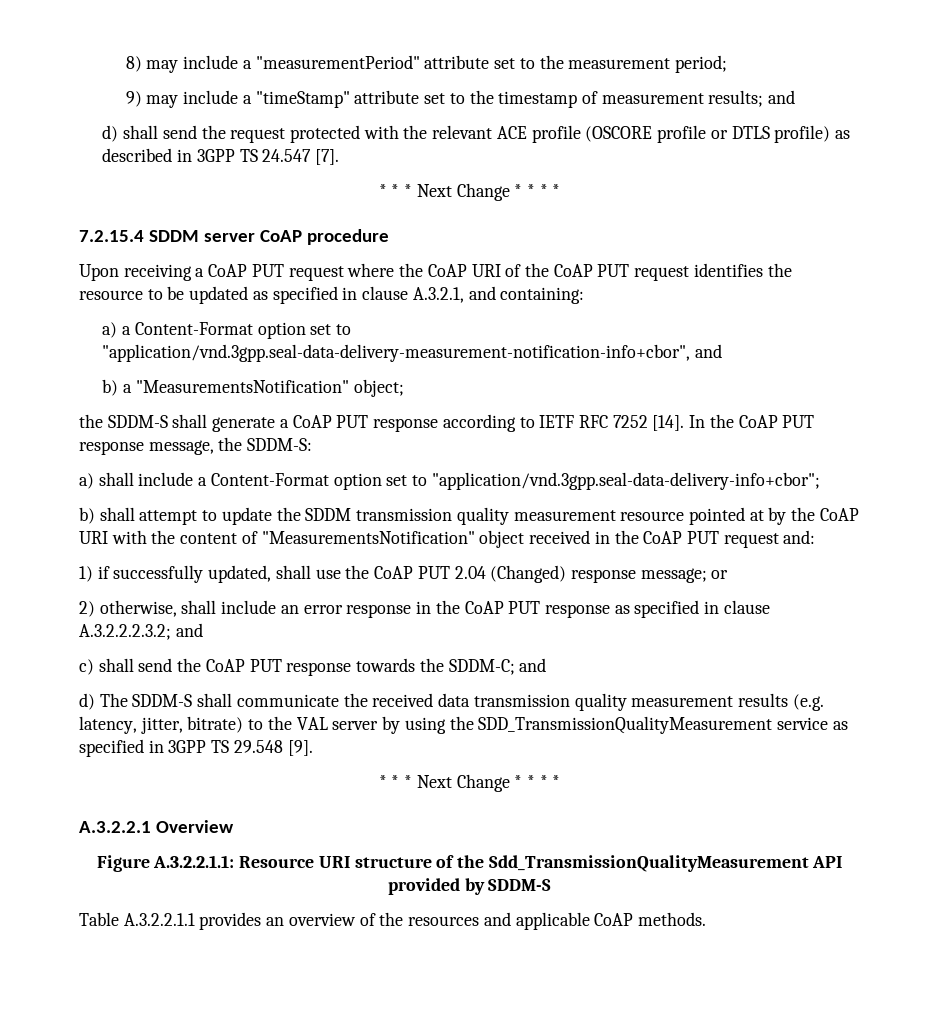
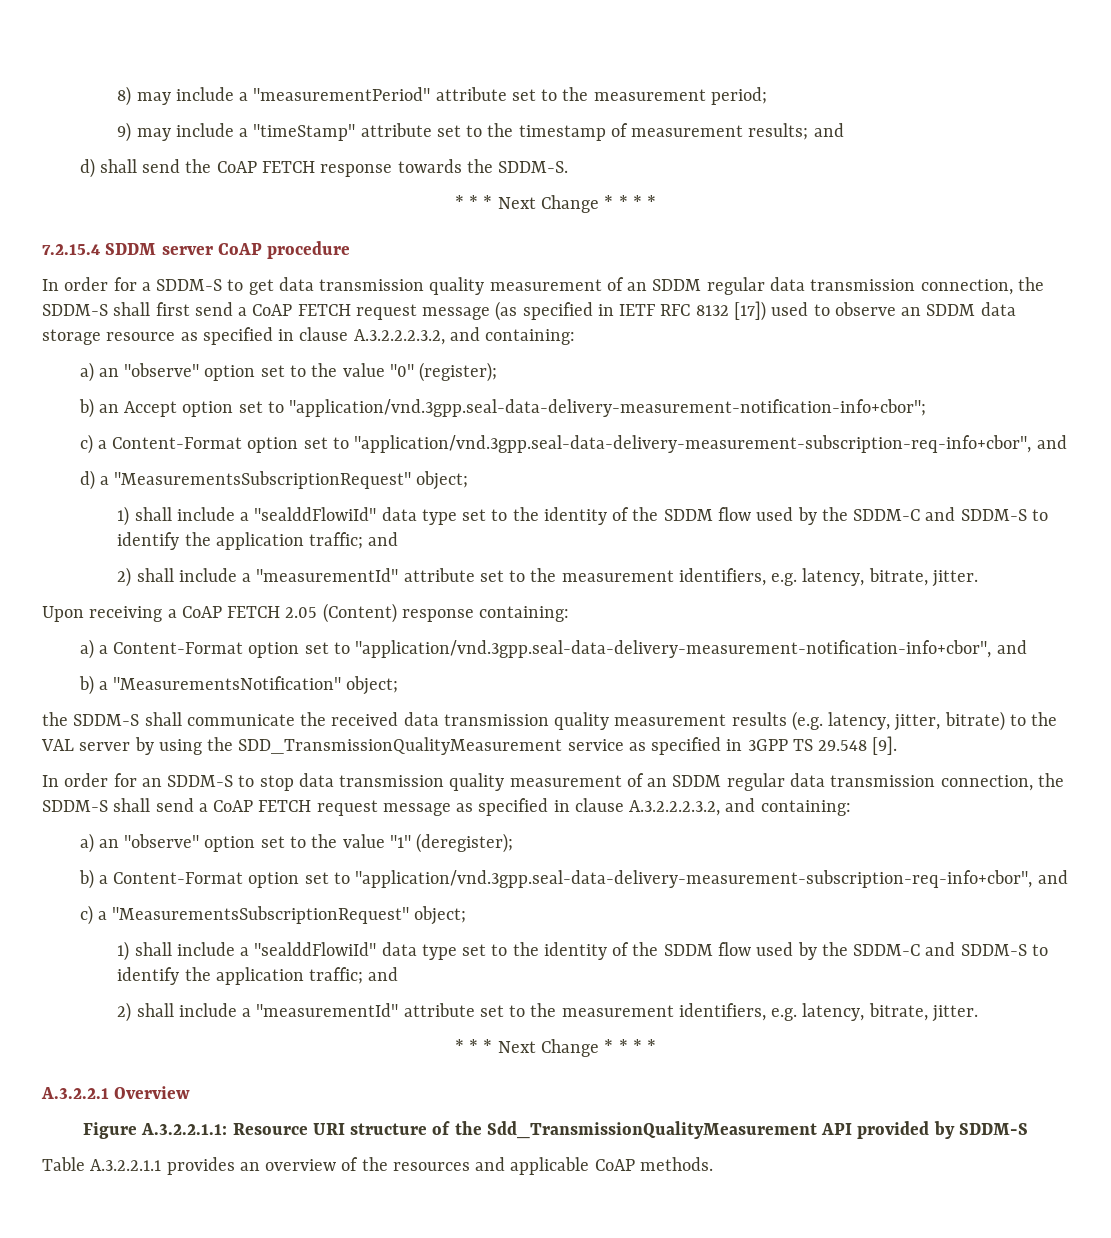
- d) shall send the request protected with the relevant ACE profile (OSCORE profile or DTLS profile) as described in 3GPP TS 24.547 [7].
+ d) shall send the CoAP FETCH response towards the SDDM-S.
- Upon receiving a CoAP PUT request where the CoAP URI of the CoAP PUT request identifies the resource to be updated as specified in clause A.3.2.1, and containing:
+ In order for a SDDM-S to get data transmission quality measurement of an SDDM regular data transmission connection, the SDDM-S shall first send a CoAP FETCH request message (as specified in IETF RFC 8132 [17]) used to observe an SDDM data storage resource as specified in clause A.3.2.2.2.3.2, and containing:
+ a) an "observe" option set to the value "0" (register);
+ b) an Accept option set to "application/vnd.3gpp.seal-data-delivery-measurement-notification-info+cbor";
+ c) a Content-Format option set to "application/vnd.3gpp.seal-data-delivery-measurement-subscription-req-info+cbor", and
+ d) a "MeasurementsSubscriptionRequest" object;
+ 1) shall include a "sealddFlowiId" data type set to the identity of the SDDM flow used by the SDDM-C and SDDM-S to identify the application traffic; and
+ 2) shall include a "measurementId" attribute set to the measurement identifiers, e.g. latency, bitrate, jitter.
+ Upon receiving a CoAP FETCH 2.05 (Content) response containing:
- the SDDM-S shall generate a CoAP PUT response according to IETF RFC 7252 [14]. In the CoAP PUT response message, the SDDM-S:
- a) shall include a Content-Format option set to "application/vnd.3gpp.seal-data-delivery-info+cbor";
- b) shall attempt to update the SDDM transmission quality measurement resource pointed at by the CoAP URI with the content of "MeasurementsNotification" object received in the CoAP PUT request and:
- 1) if successfully updated, shall use the CoAP PUT 2.04 (Changed) response message; or
- 2) otherwise, shall include an error response in the CoAP PUT response as specified in clause A.3.2.2.2.3.2; and
- c) shall send the CoAP PUT response towards the SDDM-C; and
- d) The SDDM-S shall communicate the received data transmission quality measurement results (e.g. latency, jitter, bitrate) to the VAL server by using the SDD_TransmissionQualityMeasurement service as specified in 3GPP TS 29.548 [9].
+ the SDDM-S shall communicate the received data transmission quality measurement results (e.g. latency, jitter, bitrate) to the VAL server by using the SDD_TransmissionQualityMeasurement service as specified in 3GPP TS 29.548 [9].
+ In order for an SDDM-S to stop data transmission quality measurement of an SDDM regular data transmission connection, the SDDM-S shall send a CoAP FETCH request message as specified in clause A.3.2.2.2.3.2, and containing:
+ a) an "observe" option set to the value "1" (deregister);
+ b) a Content-Format option set to "application/vnd.3gpp.seal-data-delivery-measurement-subscription-req-info+cbor", and
+ c) a "MeasurementsSubscriptionRequest" object;
+ 1) shall include a "sealddFlowiId" data type set to the identity of the SDDM flow used by the SDDM-C and SDDM-S to identify the application traffic; and
+ 2) shall include a "measurementId" attribute set to the measurement identifiers, e.g. latency, bitrate, jitter.

